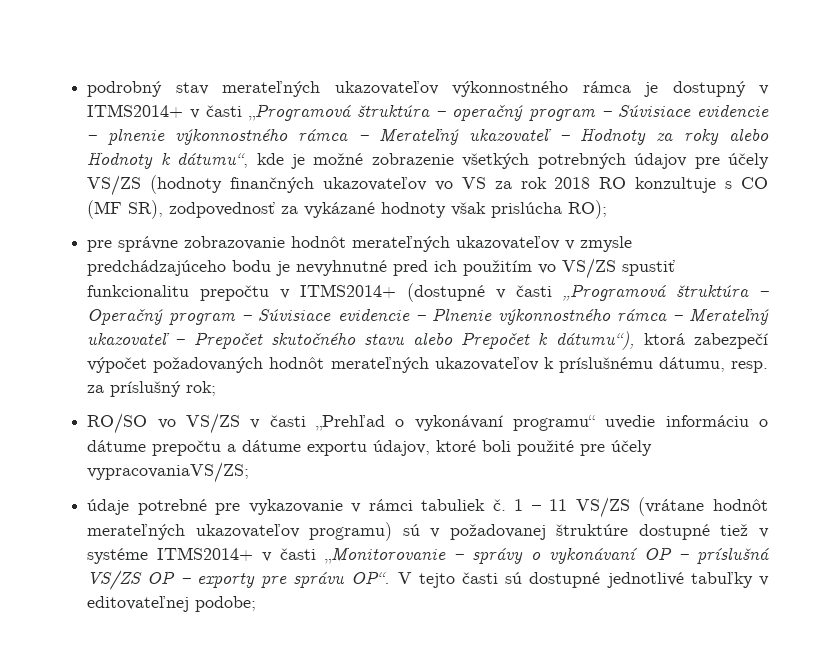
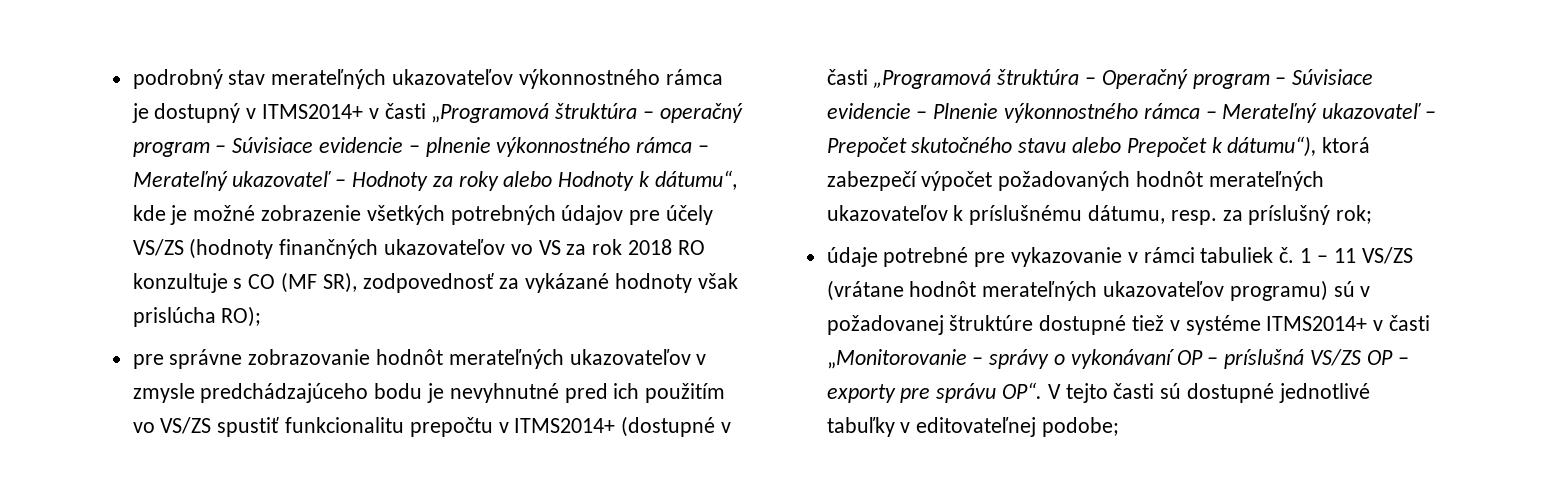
- RO/SO vo VS/ZS v časti „Prehľad o vykonávaní programu“ uvedie informáciu o dátume prepočtu a dátume exportu údajov, ktoré boli použité pre účely vypracovaniaVS/ZS;

